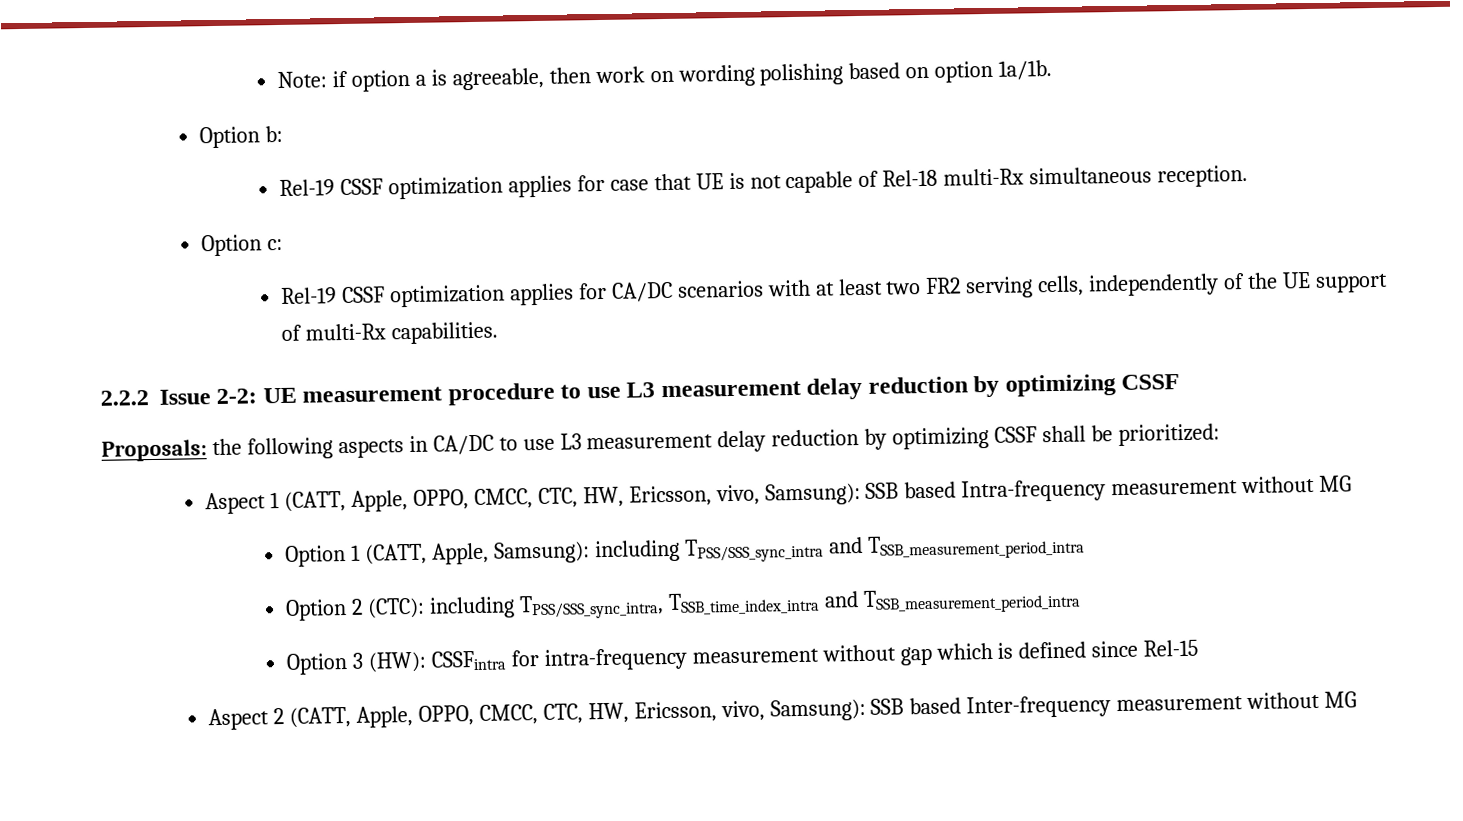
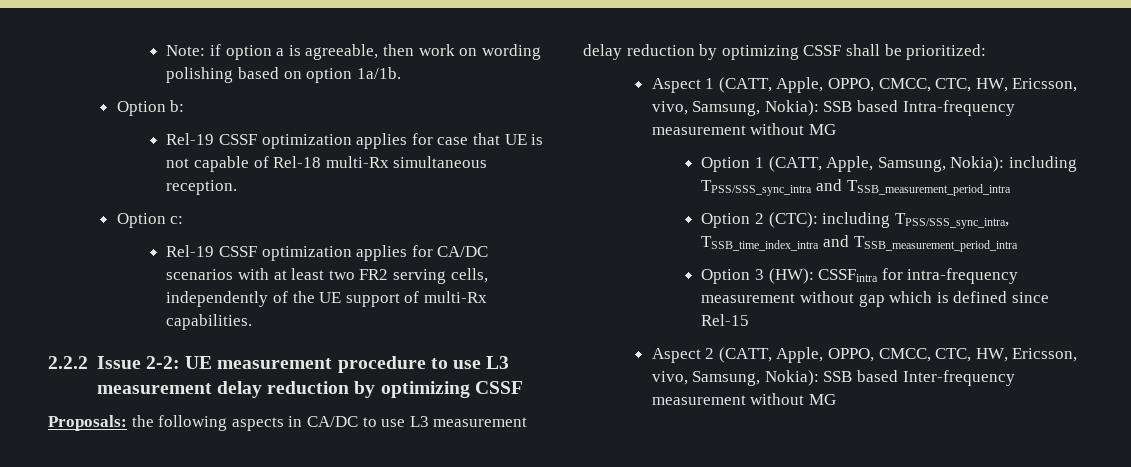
- Aspect 1 (CATT, Apple, OPPO, CMCC, CTC, HW, Ericsson, vivo, Samsung): SSB based Intra-frequency measurement without MG
+ Aspect 1 (CATT, Apple, OPPO, CMCC, CTC, HW, Ericsson, vivo, Samsung, Nokia): SSB based Intra-frequency measurement without MG
- Option 1 (CATT, Apple, Samsung): including TPSS/SSS_sync_intra and TSSB_measurement_period_intra
+ Option 1 (CATT, Apple, Samsung, Nokia): including TPSS/SSS_sync_intra and TSSB_measurement_period_intra
- Aspect 2 (CATT, Apple, OPPO, CMCC, CTC, HW, Ericsson, vivo, Samsung): SSB based Inter-frequency measurement without MG
+ Aspect 2 (CATT, Apple, OPPO, CMCC, CTC, HW, Ericsson, vivo, Samsung, Nokia): SSB based Inter-frequency measurement without MG

